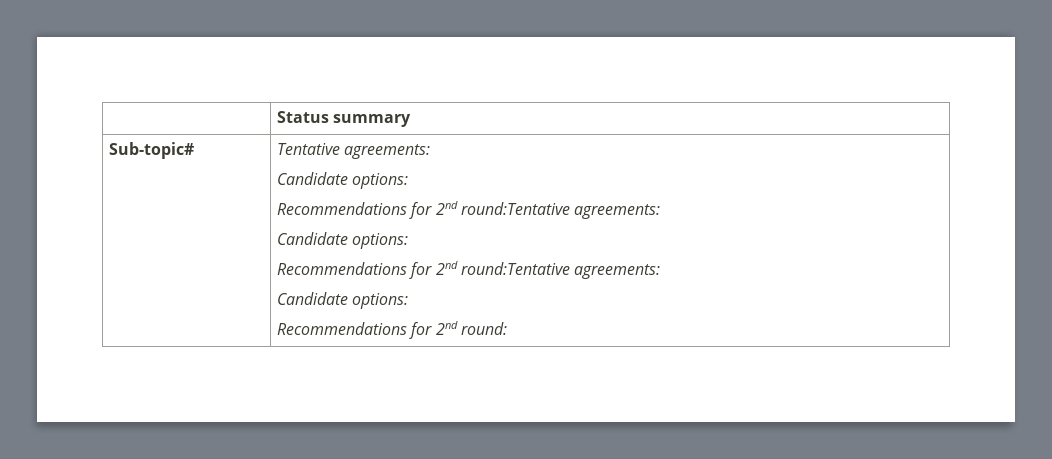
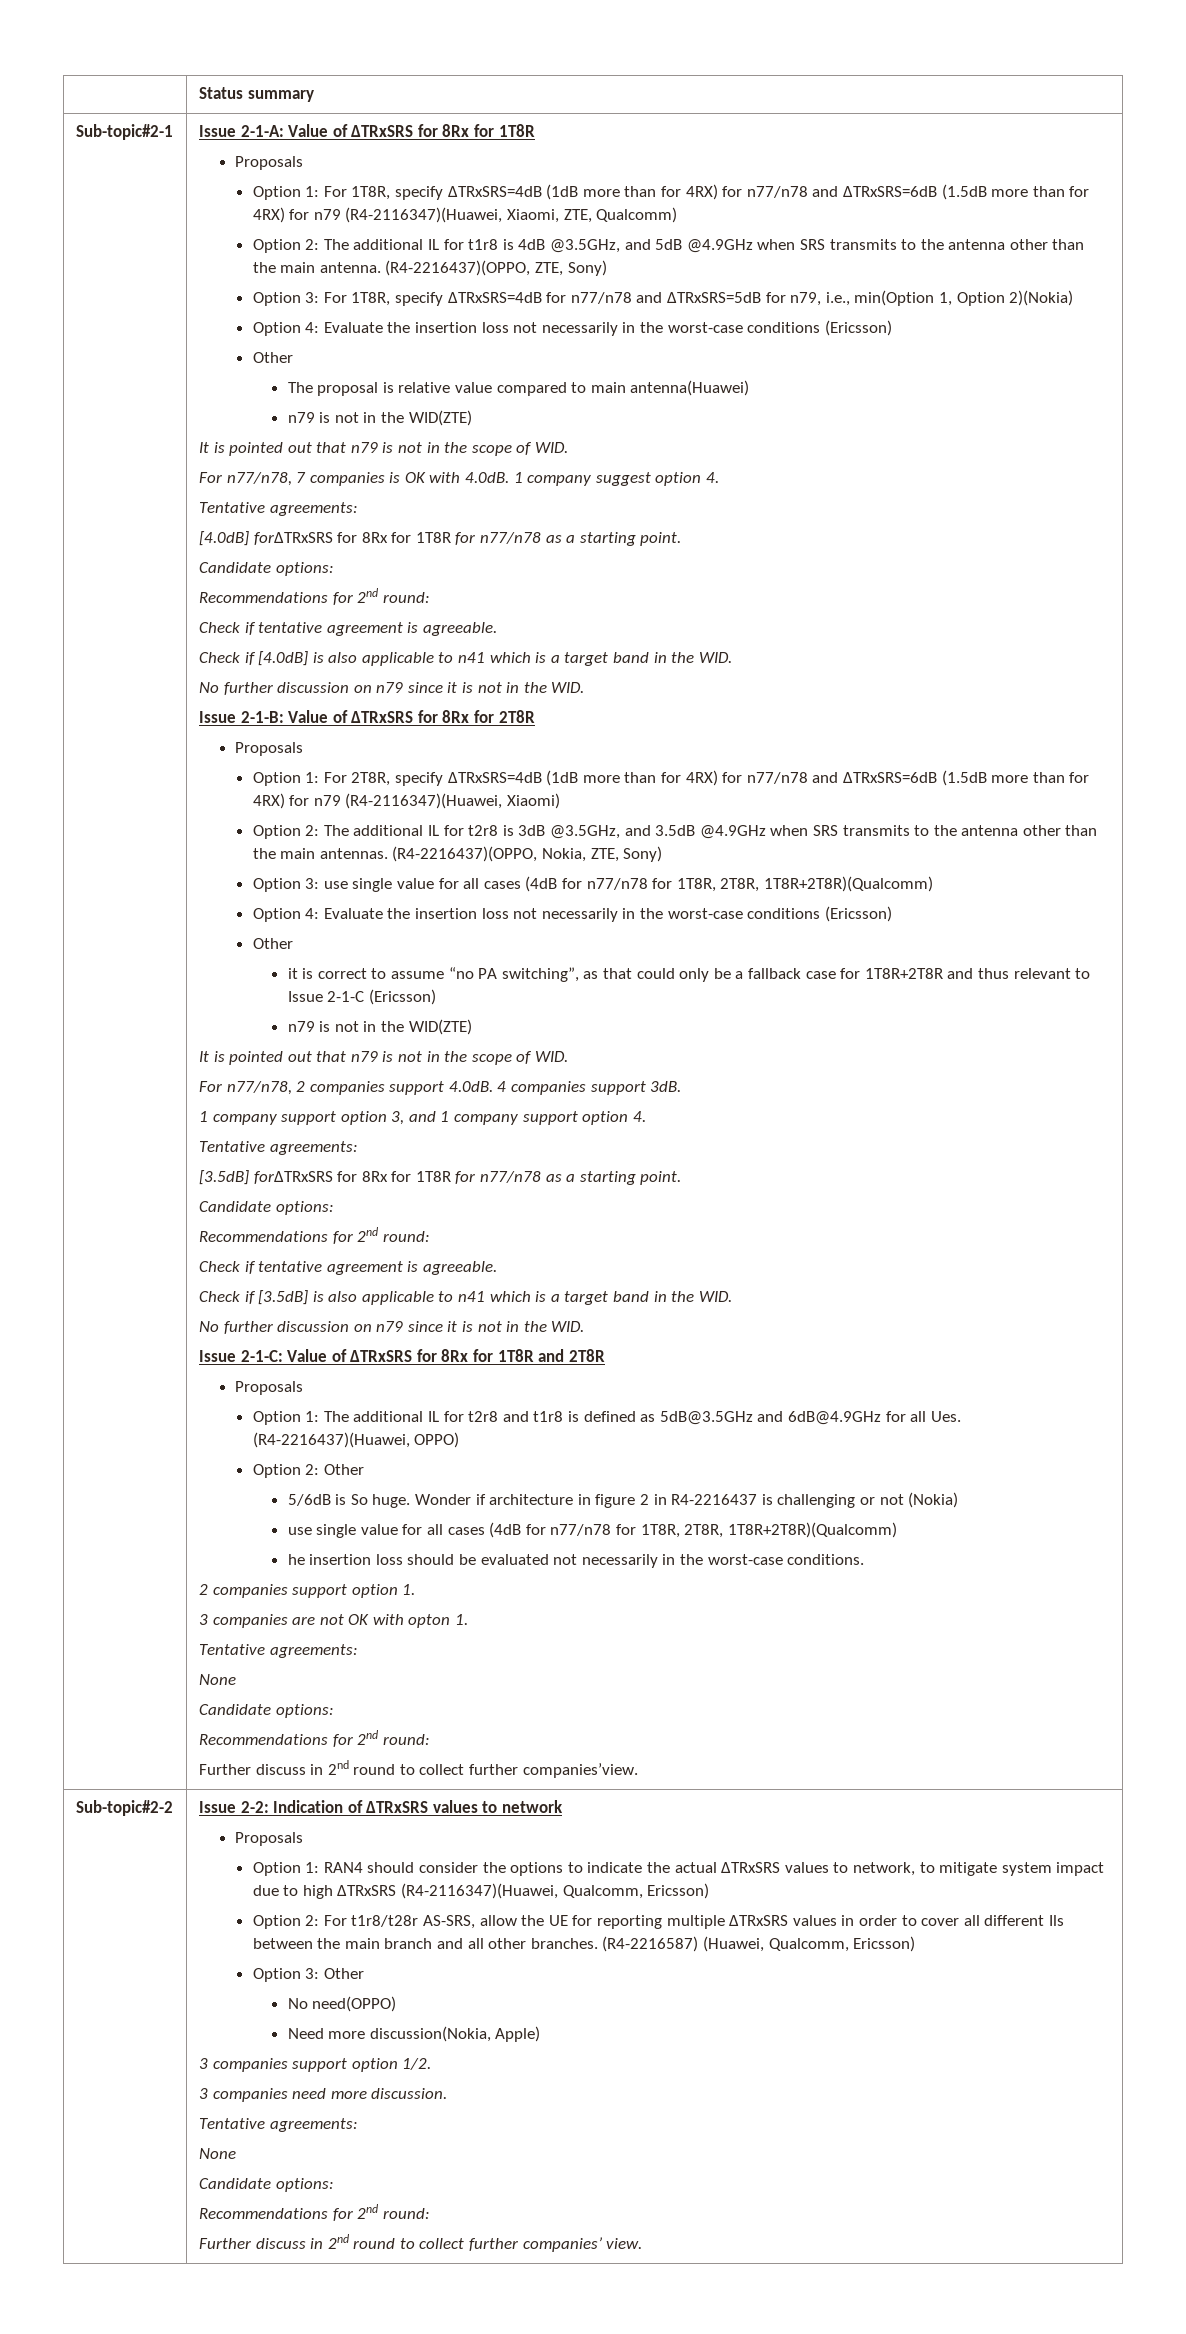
- Sub-topic# | Tentative agreements:
- Candidate options:
- Recommendations for 2nd round:Tentative agreements:
- Candidate options:
- Recommendations for 2nd round:Tentative agreements:
+ Sub-topic#2-1 | Issue 2-1-A: Value of ΔTRxSRS for 8Rx for 1T8R
+ Proposals
+ Option 1: For 1T8R, specify ΔTRxSRS=4dB (1dB more than for 4RX) for n77/n78 and ΔTRxSRS=6dB (1.5dB more than for 4RX) for n79 (R4-2116347)(Huawei, Xiaomi, ZTE, Qualcomm)
+ Option 2: The additional IL for t1r8 is 4dB @3.5GHz, and 5dB @4.9GHz when SRS transmits to the antenna other than the main antenna. (R4-2216437)(OPPO, ZTE, Sony)
+ Option 3: For 1T8R, specify ΔTRxSRS=4dB for n77/n78 and ΔTRxSRS=5dB for n79, i.e., min(Option 1, Option 2)(Nokia)
+ Option 4: Evaluate the insertion loss not necessarily in the worst-case conditions (Ericsson)
+ Other
+ The proposal is relative value compared to main antenna(Huawei)
+ n79 is not in the WID(ZTE)
+ It is pointed out that n79 is not in the scope of WID.
+ For n77/n78, 7 companies is OK with 4.0dB. 1 company suggest option 4.
+ Tentative agreements:
+ [4.0dB] forΔTRxSRS for 8Rx for 1T8R for n77/n78 as a starting point.
  Candidate options:
  Recommendations for 2nd round:
+ Check if tentative agreement is agreeable.
+ Check if [4.0dB] is also applicable to n41 which is a target band in the WID.
+ No further discussion on n79 since it is not in the WID.
+ Issue 2-1-B: Value of ΔTRxSRS for 8Rx for 2T8R
+ Proposals
+ Option 1: For 2T8R, specify ΔTRxSRS=4dB (1dB more than for 4RX) for n77/n78 and ΔTRxSRS=6dB (1.5dB more than for 4RX) for n79 (R4-2116347)(Huawei, Xiaomi)
+ Option 2: The additional IL for t2r8 is 3dB @3.5GHz, and 3.5dB @4.9GHz when SRS transmits to the antenna other than the main antennas. (R4-2216437)(OPPO, Nokia, ZTE, Sony)
+ Option 3: use single value for all cases (4dB for n77/n78 for 1T8R, 2T8R, 1T8R+2T8R)(Qualcomm)
+ Option 4: Evaluate the insertion loss not necessarily in the worst-case conditions (Ericsson)
+ Other
+ it is correct to assume “no PA switching”, as that could only be a fallback case for 1T8R+2T8R and thus relevant to Issue 2-1-C (Ericsson)
+ n79 is not in the WID(ZTE)
+ It is pointed out that n79 is not in the scope of WID.
+ For n77/n78, 2 companies support 4.0dB. 4 companies support 3dB.
+ 1 company support option 3, and 1 company support option 4.
+ Tentative agreements:
+ [3.5dB] forΔTRxSRS for 8Rx for 1T8R for n77/n78 as a starting point.
+ Candidate options:
+ Recommendations for 2nd round:
+ Check if tentative agreement is agreeable.
+ Check if [3.5dB] is also applicable to n41 which is a target band in the WID.
+ No further discussion on n79 since it is not in the WID.
+ Issue 2-1-C: Value of ΔTRxSRS for 8Rx for 1T8R and 2T8R
+ Proposals
+ Option 1: The additional IL for t2r8 and t1r8 is defined as 5dB@3.5GHz and 6dB@4.9GHz for all Ues. (R4-2216437)(Huawei, OPPO)
+ Option 2: Other
+ 5/6dB is So huge. Wonder if architecture in figure 2 in R4-2216437 is challenging or not (Nokia)
+ use single value for all cases (4dB for n77/n78 for 1T8R, 2T8R, 1T8R+2T8R)(Qualcomm)
+ he insertion loss should be evaluated not necessarily in the worst-case conditions.
+ 2 companies support option 1.
+ 3 companies are not OK with opton 1.
+ Tentative agreements:
+ None
+ Candidate options:
+ Recommendations for 2nd round:
+ Further discuss in 2nd round to collect further companies’view.
+ Sub-topic#2-2 | Issue 2-2: Indication of ΔTRxSRS values to network
+ Proposals
+ Option 1: RAN4 should consider the options to indicate the actual ΔTRxSRS values to network, to mitigate system impact due to high ΔTRxSRS (R4-2116347)(Huawei, Qualcomm, Ericsson)
+ Option 2: For t1r8/t28r AS-SRS, allow the UE for reporting multiple ΔTRxSRS values in order to cover all different Ils between the main branch and all other branches. (R4-2216587) (Huawei, Qualcomm, Ericsson)
+ Option 3: Other
+ No need(OPPO)
+ Need more discussion(Nokia, Apple)
+ 3 companies support option 1/2.
+ 3 companies need more discussion.
+ Tentative agreements:
+ None
+ Candidate options:
+ Recommendations for 2nd round:
+ Further discuss in 2nd round to collect further companies’ view.

